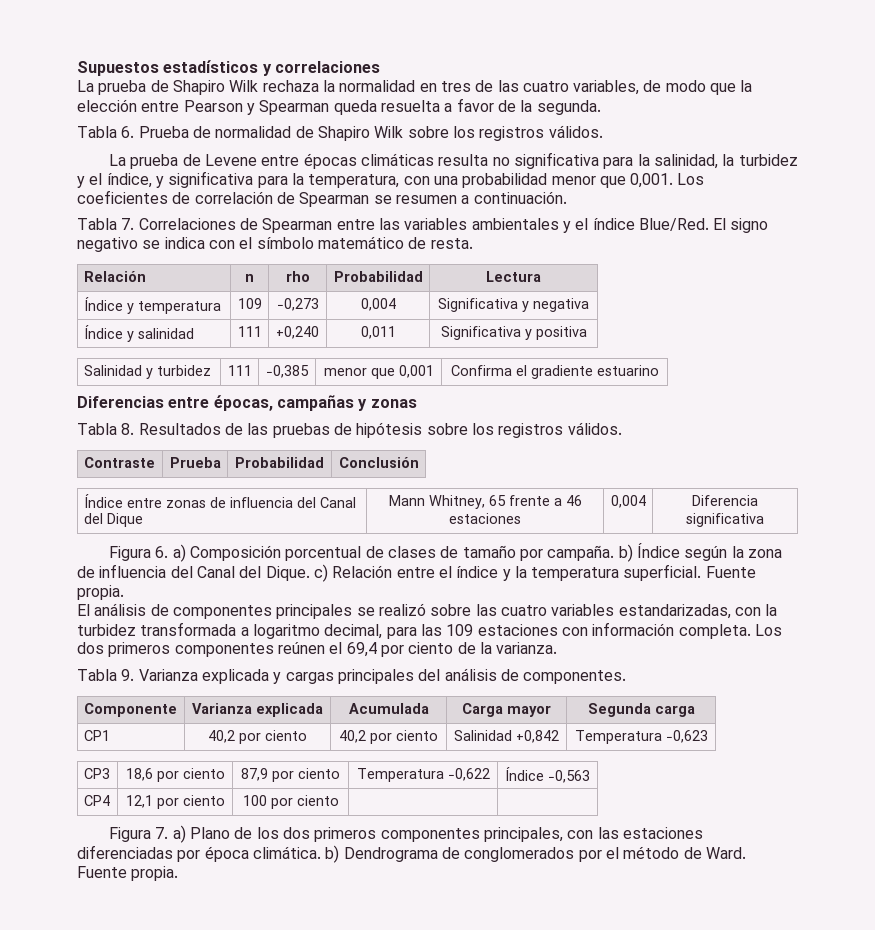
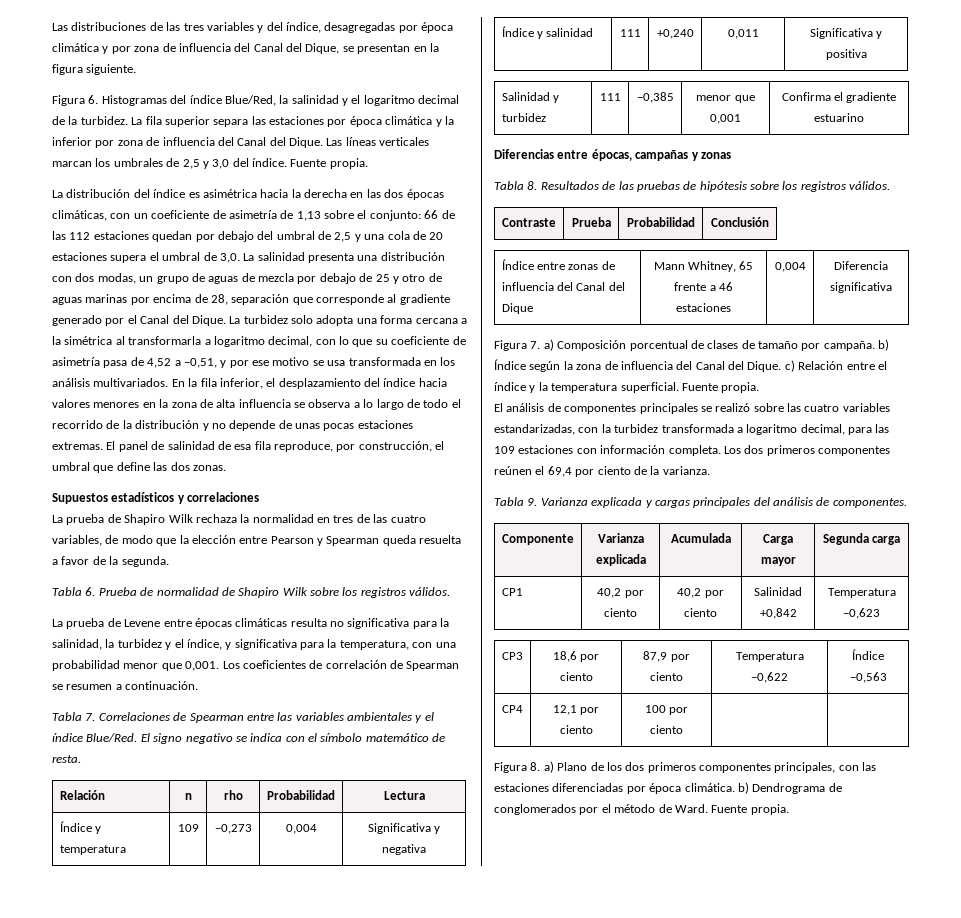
+ Las distribuciones de las tres variables y del índice, desagregadas por época climática y por zona de influencia del Canal del Dique, se presentan en la figura siguiente.
+ Figura 6. Histogramas del índice Blue/Red, la salinidad y el logaritmo decimal de la turbidez. La fila superior separa las estaciones por época climática y la inferior por zona de influencia del Canal del Dique. Las líneas verticales marcan los umbrales de 2,5 y 3,0 del índice. Fuente propia.
+ La distribución del índice es asimétrica hacia la derecha en las dos épocas climáticas, con un coeficiente de asimetría de 1,13 sobre el conjunto: 66 de las 112 estaciones quedan por debajo del umbral de 2,5 y una cola de 20 estaciones supera el umbral de 3,0. La salinidad presenta una distribución con dos modas, un grupo de aguas de mezcla por debajo de 25 y otro de aguas marinas por encima de 28, separación que corresponde al gradiente generado por el Canal del Dique. La turbidez solo adopta una forma cercana a la simétrica al transformarla a logaritmo decimal, con lo que su coeficiente de asimetría pasa de 4,52 a −0,51, y por ese motivo se usa transformada en los análisis multivariados. En la fila inferior, el desplazamiento del índice hacia valores menores en la zona de alta influencia se observa a lo largo de todo el recorrido de la distribución y no depende de unas pocas estaciones extremas. El panel de salinidad de esa fila reproduce, por construcción, el umbral que define las dos zonas.
- Figura 6. a) Composición porcentual de clases de tamaño por campaña. b) Índice según la zona de influencia del Canal del Dique. c) Relación entre el índice y la temperatura superficial.
+ Figura 7. a) Composición porcentual de clases de tamaño por campaña. b) Índice según la zona de influencia del Canal del Dique. c) Relación entre el índice y la temperatura superficial.
- Figura 7. a) Plano de los dos primeros componentes principales, con las estaciones diferenciadas por época climática. b) Dendrograma de conglomerados por el método de Ward.
+ Figura 8. a) Plano de los dos primeros componentes principales, con las estaciones diferenciadas por época climática. b) Dendrograma de conglomerados por el método de Ward.

